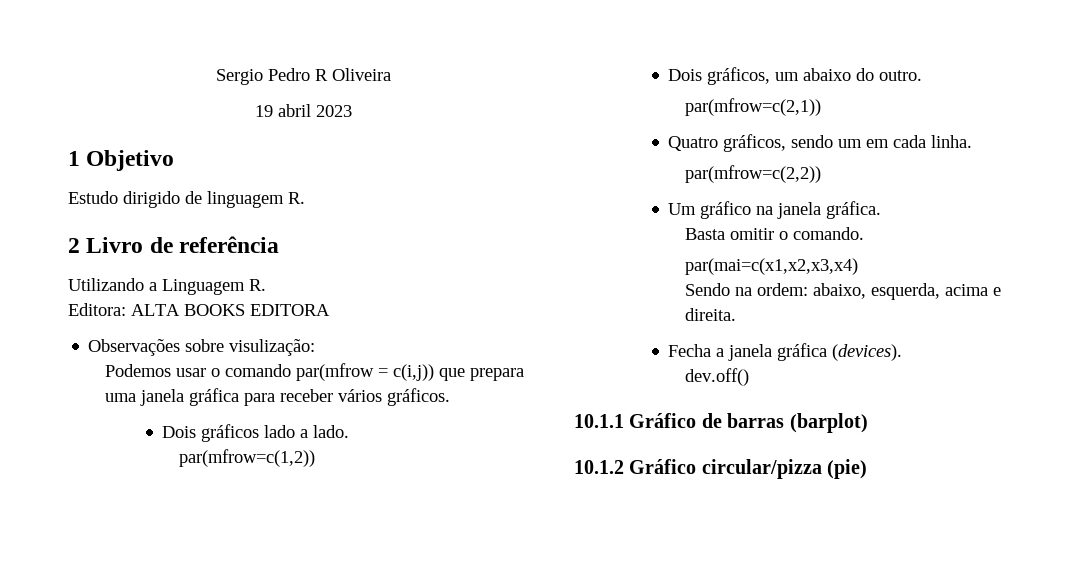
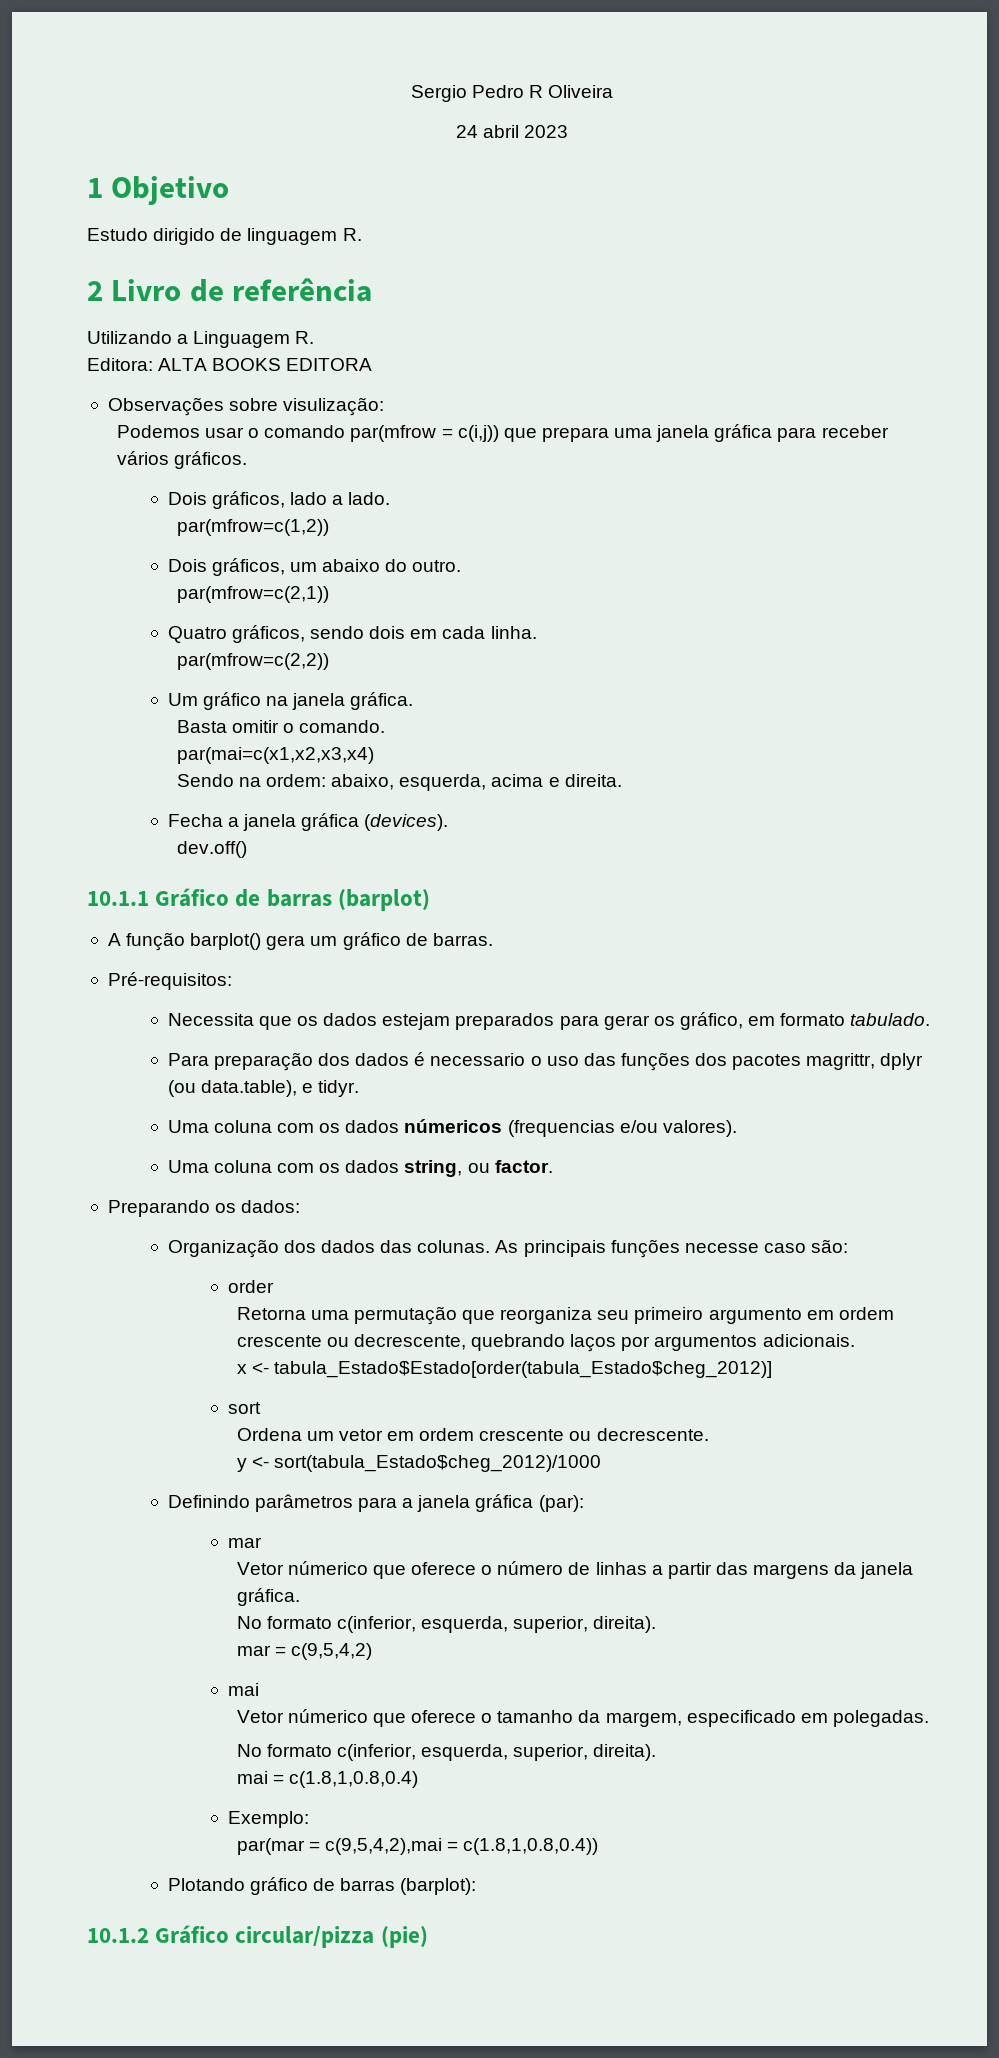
- 19 abril 2023
+ 24 abril 2023
- Dois gráficos lado a lado.
+ Dois gráficos, lado a lado.
- Quatro gráficos, sendo um em cada linha.
+ Quatro gráficos, sendo dois em cada linha.
+ A função barplot() gera um gráfico de barras.
+ Pré-requisitos:
+ Necessita que os dados estejam preparados para gerar os gráfico, em formato tabulado.
+ Para preparação dos dados é necessario o uso das funções dos pacotes magrittr, dplyr (ou data.table), e tidyr.
+ Uma coluna com os dados númericos (frequencias e/ou valores).
+ Uma coluna com os dados string, ou factor.
+ Preparando os dados:
+ Organização dos dados das colunas. As principais funções necesse caso são:
+ order
+ Retorna uma permutação que reorganiza seu primeiro argumento em ordem crescente ou decrescente, quebrando laços por argumentos adicionais.
+ x <- tabula_Estado$Estado[order(tabula_Estado$cheg_2012)]
+ sort
+ Ordena um vetor em ordem crescente ou decrescente.
+ y <- sort(tabula_Estado$cheg_2012)/1000
+ Definindo parâmetros para a janela gráfica (par):
+ mar
+ Vetor númerico que oferece o número de linhas a partir das margens da janela gráfica.
+ No formato c(inferior, esquerda, superior, direita).
+ mar = c(9,5,4,2)
+ mai
+ Vetor númerico que oferece o tamanho da margem, especificado em polegadas.
+ No formato c(inferior, esquerda, superior, direita).
+ mai = c(1.8,1,0.8,0.4)
+ Exemplo:
+ par(mar = c(9,5,4,2),mai = c(1.8,1,0.8,0.4))
+ Plotando gráfico de barras (barplot):

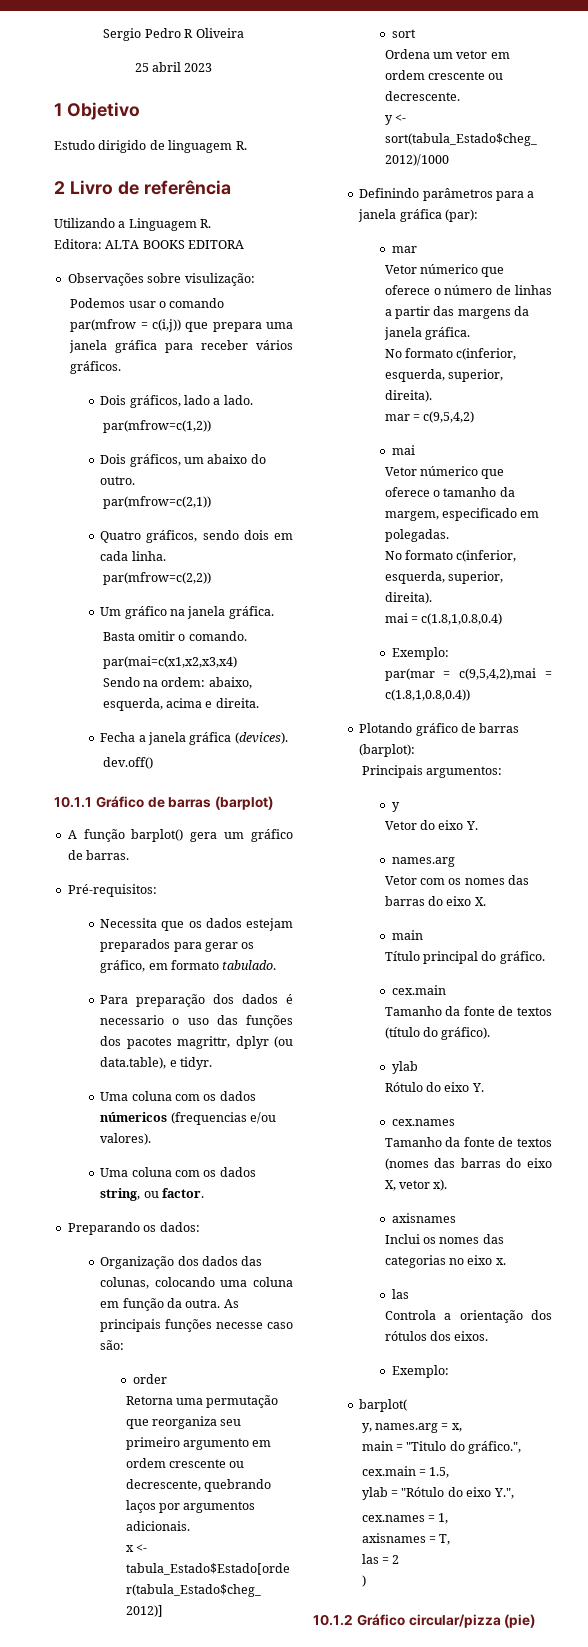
- 24 abril 2023
+ 25 abril 2023
- Organização dos dados das colunas.
+ Organização dos dados das colunas, colocando uma coluna em função da outra.
+ Principais argumentos:
+ y
+ Vetor do eixo Y.
+ names.arg
+ Vetor com os nomes das barras do eixo X.
+ main
+ Título principal do gráfico.
+ cex.main
+ Tamanho da fonte de textos (título do gráfico).
+ ylab
+ Rótulo do eixo Y.
+ cex.names
+ Tamanho da fonte de textos (nomes das barras do eixo X, vetor x).
+ axisnames
+ Inclui os nomes das categorias no eixo x.
+ las
+ Controla a orientação dos rótulos dos eixos.
+ Exemplo:
+ barplot(
+ y, names.arg = x,
+ main = "Titulo do gráfico.",
+ cex.main = 1.5,
+ ylab = "Rótulo do eixo Y.",
+ cex.names = 1,
+ axisnames = T,
+ las = 2
+ )

